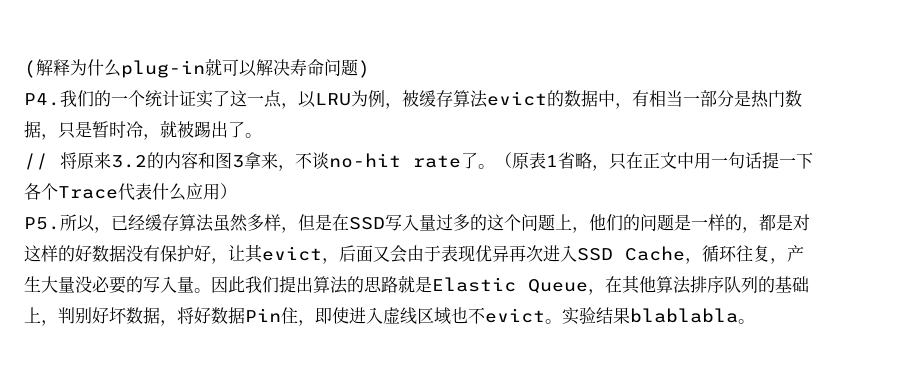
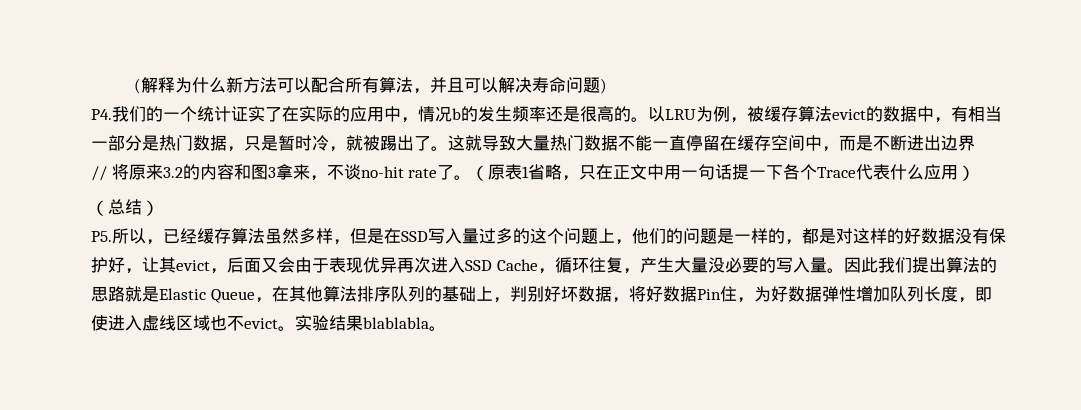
- (解释为什么plug-in就可以解决寿命问题)
+ (解释为什么新方法可以配合所有算法，并且可以解决寿命问题)
- P4.我们的一个统计证实了这一点，以LRU为例，被缓存算法evict的数据中，有相当一部分是热门数据，只是暂时冷，就被踢出了。
+ P4.我们的一个统计证实了在实际的应用中，情况b的发生频率还是很高的。以LRU为例，被缓存算法evict的数据中，有相当一部分是热门数据，只是暂时冷，就被踢出了。这就导致大量热门数据不能一直停留在缓存空间中，而是不断进出边界
+ （总结）
- 因此我们提出算法的思路就是Elastic Queue，在其他算法排序队列的基础上，判别好坏数据，将好数据Pin住，即使进入虚线区域也不evict。
+ 因此我们提出算法的思路就是Elastic Queue，在其他算法排序队列的基础上，判别好坏数据，将好数据Pin住，为好数据弹性增加队列长度，即使进入虚线区域也不evict。

